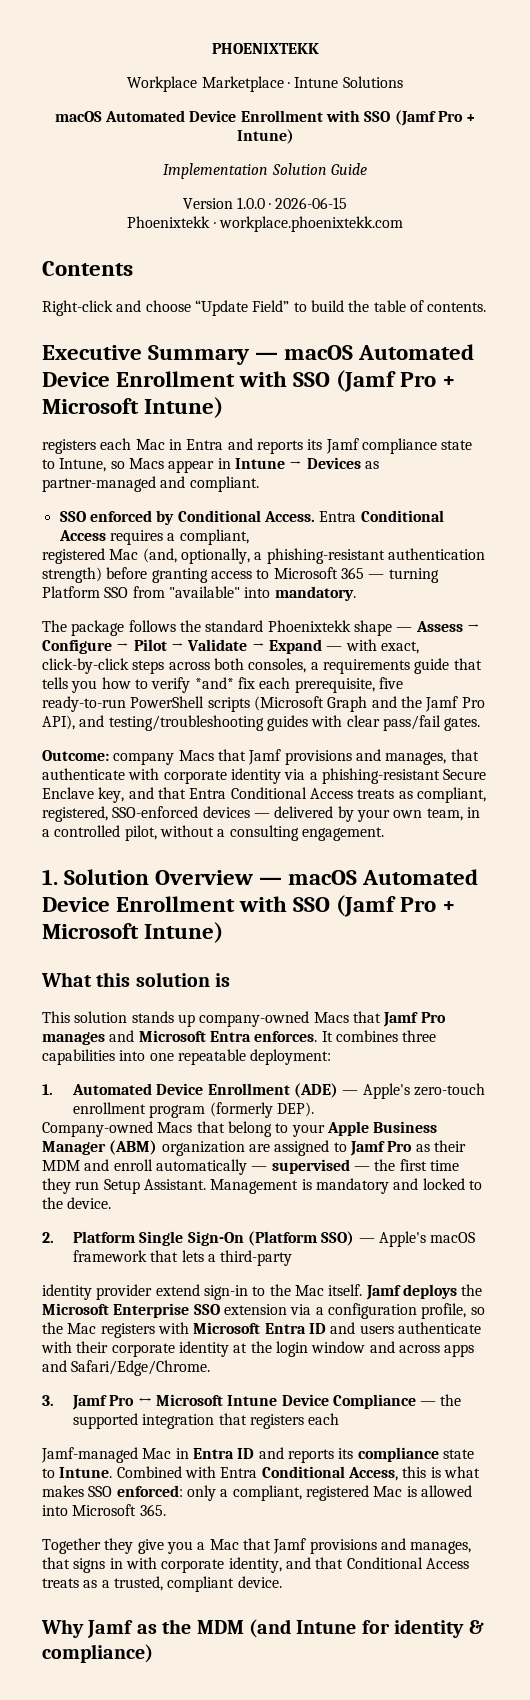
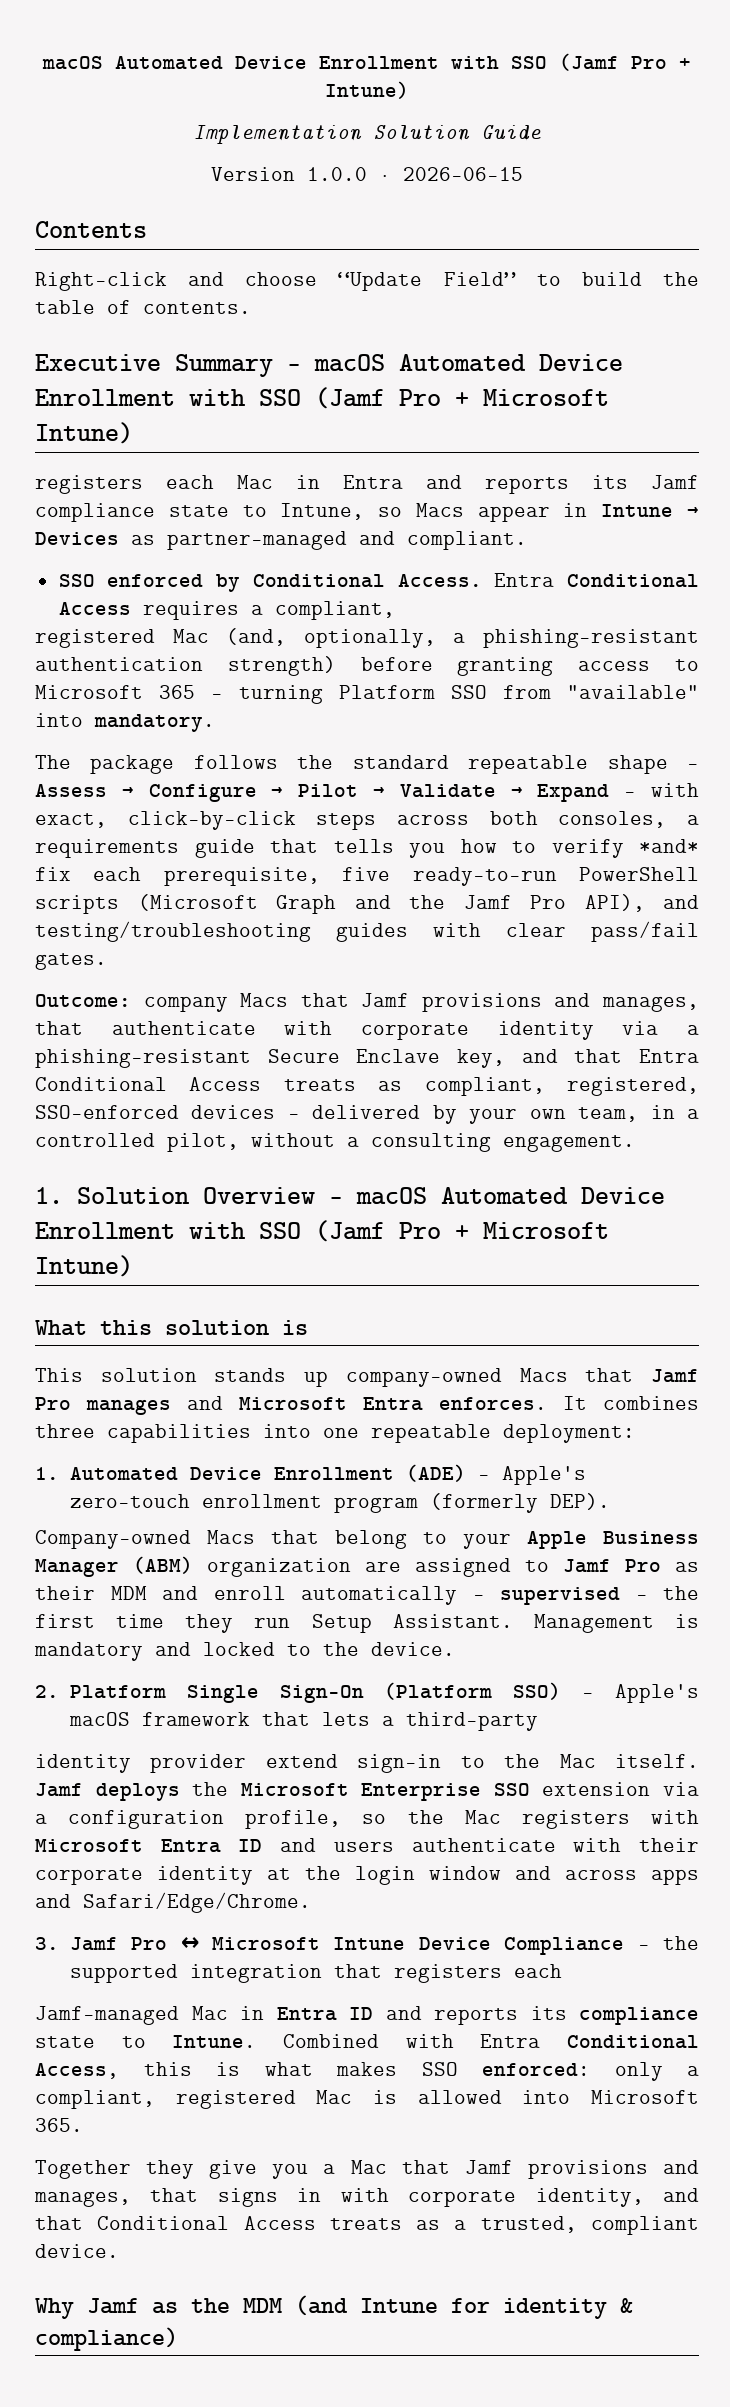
- PHOENIXTEKK
- Workplace Marketplace · Intune Solutions
- Phoenixtekk · workplace.phoenixtekk.com
- The package follows the standard Phoenixtekk shape — Assess → Configure → Pilot → Validate → Expand — with exact, click-by-click steps across both consoles, a requirements guide that tells you how to verify *and* fix each prerequisite, five ready-to-run PowerShell scripts (Microsoft Graph and the Jamf Pro API), and testing/troubleshooting guides with clear pass/fail gates.
+ The package follows the standard repeatable shape — Assess → Configure → Pilot → Validate → Expand — with exact, click-by-click steps across both consoles, a requirements guide that tells you how to verify *and* fix each prerequisite, five ready-to-run PowerShell scripts (Microsoft Graph and the Jamf Pro API), and testing/troubleshooting guides with clear pass/fail gates.

